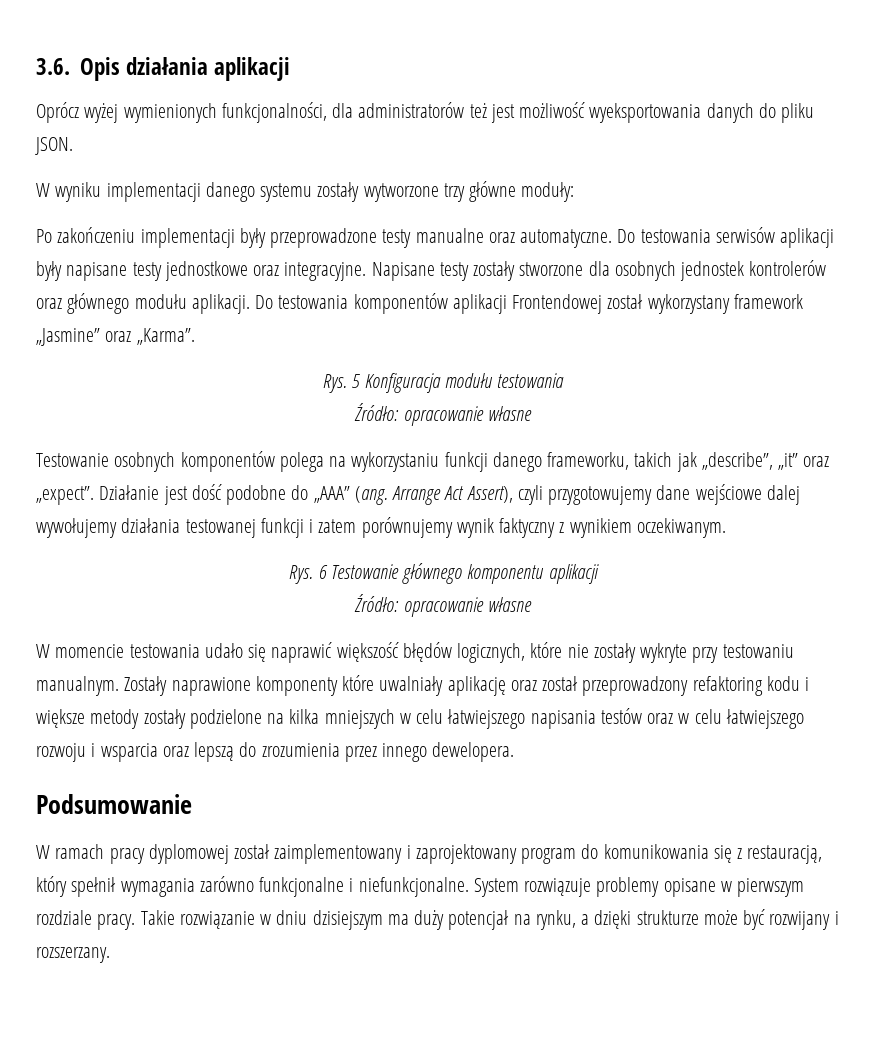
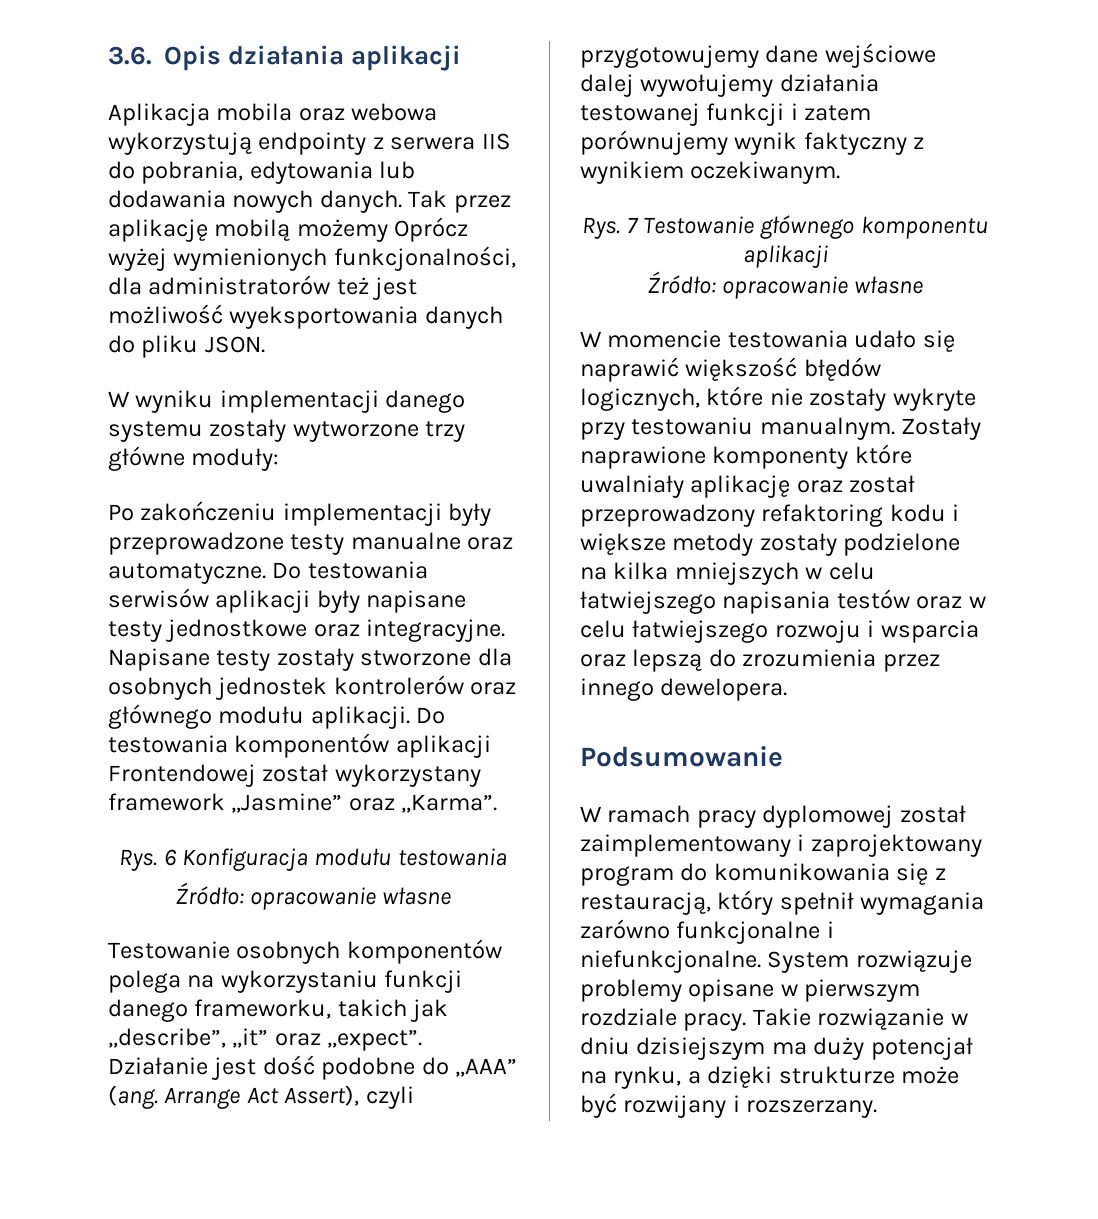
- Oprócz wyżej wymienionych funkcjonalności, dla administratorów też jest możliwość wyeksportowania danych do pliku JSON.
+ Aplikacja mobila oraz webowa wykorzystują endpointy z serwera IIS do pobrania, edytowania lub dodawania nowych danych. Tak przez aplikację mobilą możemy Oprócz wyżej wymienionych funkcjonalności, dla administratorów też jest możliwość wyeksportowania danych do pliku JSON.
- Rys. 5 Konfiguracja modułu testowania
+ Rys. 6 Konfiguracja modułu testowania
- Rys. 6 Testowanie głównego komponentu aplikacji
+ Rys. 7 Testowanie głównego komponentu aplikacji

